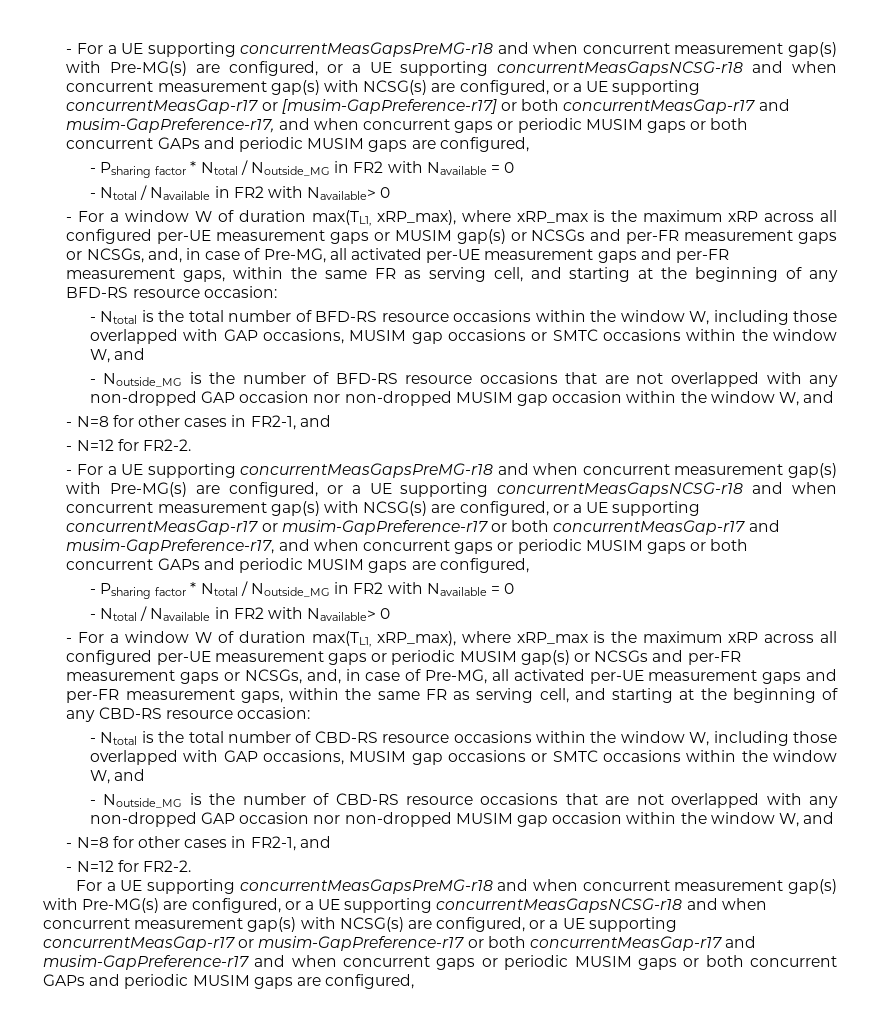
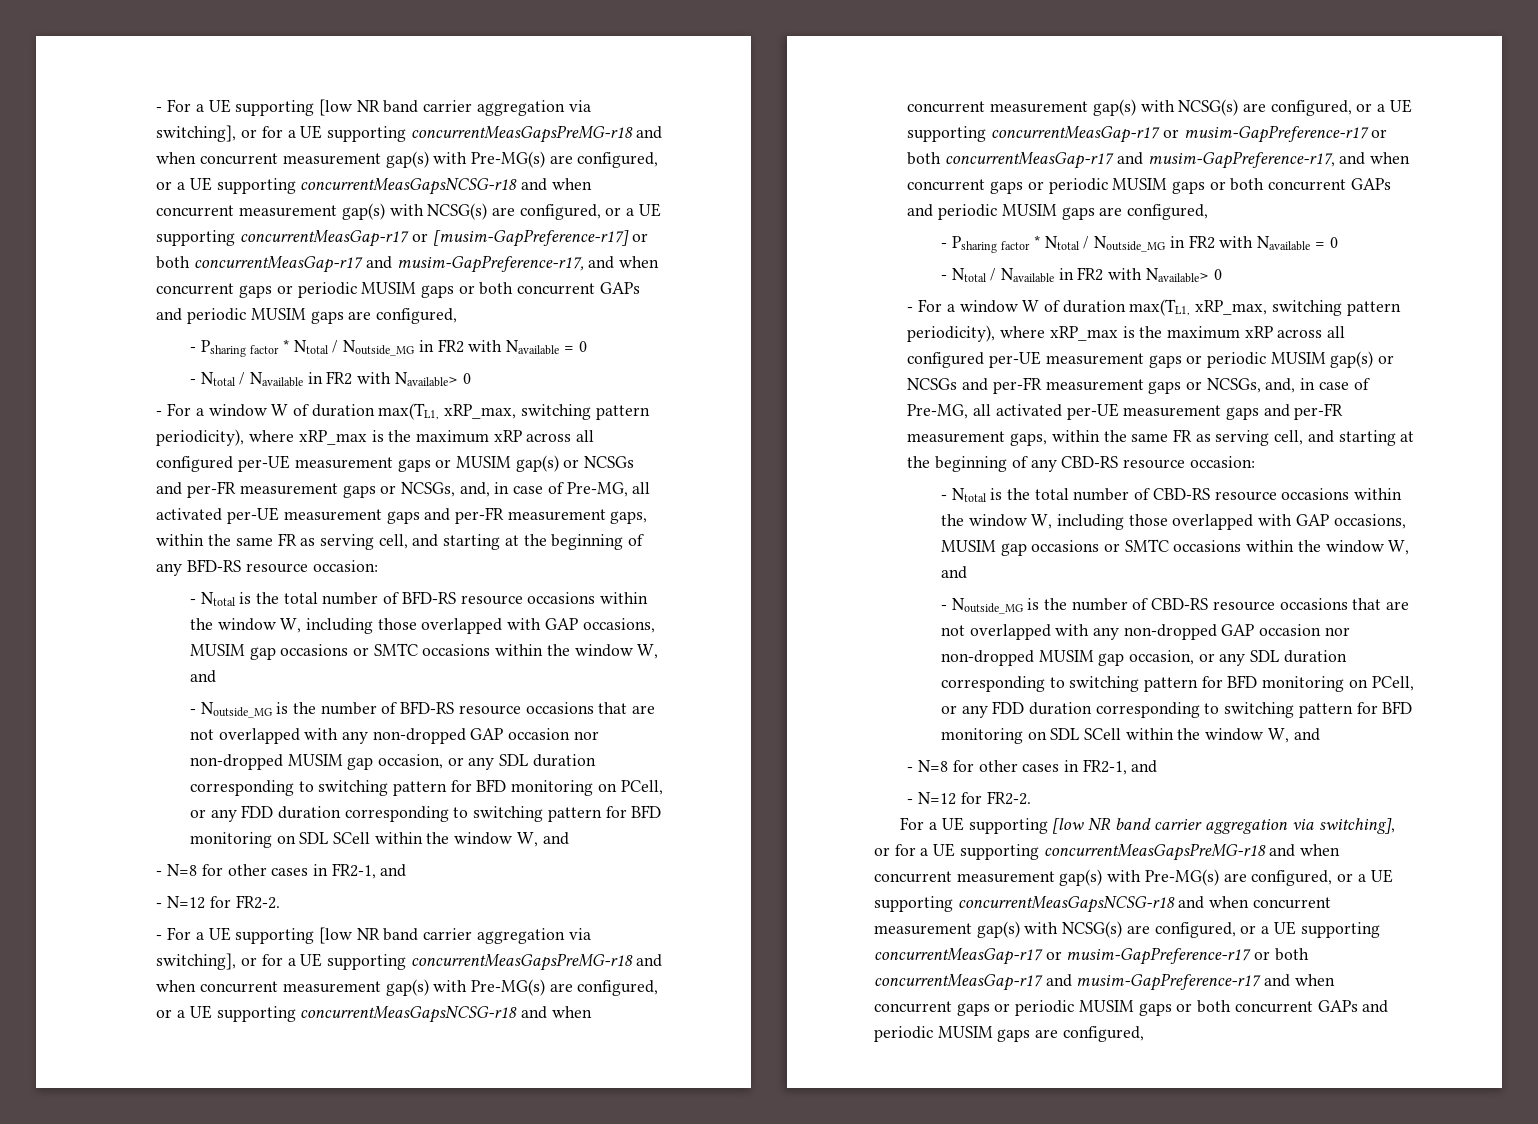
- - For a UE supporting concurrentMeasGapsPreMG-r18 and when concurrent measurement gap(s) with Pre-MG(s) are configured, or a UE supporting concurrentMeasGapsNCSG-r18 and when concurrent measurement gap(s) with NCSG(s) are configured, or a UE supporting concurrentMeasGap-r17 or [musim-GapPreference-r17] or both concurrentMeasGap-r17 and musim-GapPreference-r17, and when concurrent gaps or periodic MUSIM gaps or both concurrent GAPs and periodic MUSIM gaps are configured,
+ - For a UE supporting [low NR band carrier aggregation via switching], or for a UE supporting concurrentMeasGapsPreMG-r18 and when concurrent measurement gap(s) with Pre-MG(s) are configured, or a UE supporting concurrentMeasGapsNCSG-r18 and when concurrent measurement gap(s) with NCSG(s) are configured, or a UE supporting concurrentMeasGap-r17 or [musim-GapPreference-r17] or both concurrentMeasGap-r17 and musim-GapPreference-r17, and when concurrent gaps or periodic MUSIM gaps or both concurrent GAPs and periodic MUSIM gaps are configured,
- - For a window W of duration max(TL1, xRP_max), where xRP_max is the maximum xRP across all configured per-UE measurement gaps or MUSIM gap(s) or NCSGs and per-FR measurement gaps or NCSGs, and, in case of Pre-MG, all activated per-UE measurement gaps and per-FR measurement gaps, within the same FR as serving cell, and starting at the beginning of any BFD-RS resource occasion:
+ - For a window W of duration max(TL1, xRP_max, switching pattern periodicity), where xRP_max is the maximum xRP across all configured per-UE measurement gaps or MUSIM gap(s) or NCSGs and per-FR measurement gaps or NCSGs, and, in case of Pre-MG, all activated per-UE measurement gaps and per-FR measurement gaps, within the same FR as serving cell, and starting at the beginning of any BFD-RS resource occasion:
- - Noutside_MG is the number of BFD-RS resource occasions that are not overlapped with any non-dropped GAP occasion nor non-dropped MUSIM gap occasion within the window W, and
+ - Noutside_MG is the number of BFD-RS resource occasions that are not overlapped with any non-dropped GAP occasion nor non-dropped MUSIM gap occasion, or any SDL duration corresponding to switching pattern for BFD monitoring on PCell, or any FDD duration corresponding to switching pattern for BFD monitoring on SDL SCell within the window W, and
- - For a UE supporting concurrentMeasGapsPreMG-r18 and when concurrent measurement gap(s) with Pre-MG(s) are configured, or a UE supporting concurrentMeasGapsNCSG-r18 and when concurrent measurement gap(s) with NCSG(s) are configured, or a UE supporting concurrentMeasGap-r17 or musim-GapPreference-r17 or both concurrentMeasGap-r17 and musim-GapPreference-r17, and when concurrent gaps or periodic MUSIM gaps or both concurrent GAPs and periodic MUSIM gaps are configured,
+ - For a UE supporting [low NR band carrier aggregation via switching], or for a UE supporting concurrentMeasGapsPreMG-r18 and when concurrent measurement gap(s) with Pre-MG(s) are configured, or a UE supporting concurrentMeasGapsNCSG-r18 and when concurrent measurement gap(s) with NCSG(s) are configured, or a UE supporting concurrentMeasGap-r17 or musim-GapPreference-r17 or both concurrentMeasGap-r17 and musim-GapPreference-r17, and when concurrent gaps or periodic MUSIM gaps or both concurrent GAPs and periodic MUSIM gaps are configured,
- - For a window W of duration max(TL1, xRP_max), where xRP_max is the maximum xRP across all configured per-UE measurement gaps or periodic MUSIM gap(s) or NCSGs and per-FR measurement gaps or NCSGs, and, in case of Pre-MG, all activated per-UE measurement gaps and per-FR measurement gaps, within the same FR as serving cell, and starting at the beginning of any CBD-RS resource occasion:
+ - For a window W of duration max(TL1, xRP_max, switching pattern periodicity), where xRP_max is the maximum xRP across all configured per-UE measurement gaps or periodic MUSIM gap(s) or NCSGs and per-FR measurement gaps or NCSGs, and, in case of Pre-MG, all activated per-UE measurement gaps and per-FR measurement gaps, within the same FR as serving cell, and starting at the beginning of any CBD-RS resource occasion:
- - Noutside_MG is the number of CBD-RS resource occasions that are not overlapped with any non-dropped GAP occasion nor non-dropped MUSIM gap occasion within the window W, and
+ - Noutside_MG is the number of CBD-RS resource occasions that are not overlapped with any non-dropped GAP occasion nor non-dropped MUSIM gap occasion, or any SDL duration corresponding to switching pattern for BFD monitoring on PCell, or any FDD duration corresponding to switching pattern for BFD monitoring on SDL SCell within the window W, and
- For a UE supporting concurrentMeasGapsPreMG-r18 and when concurrent measurement gap(s) with Pre-MG(s) are configured, or a UE supporting concurrentMeasGapsNCSG-r18 and when concurrent measurement gap(s) with NCSG(s) are configured, or a UE supporting concurrentMeasGap-r17 or musim-GapPreference-r17 or both concurrentMeasGap-r17 and musim-GapPreference-r17 and when concurrent gaps or periodic MUSIM gaps or both concurrent GAPs and periodic MUSIM gaps are configured,
+ For a UE supporting [low NR band carrier aggregation via switching], or for a UE supporting concurrentMeasGapsPreMG-r18 and when concurrent measurement gap(s) with Pre-MG(s) are configured, or a UE supporting concurrentMeasGapsNCSG-r18 and when concurrent measurement gap(s) with NCSG(s) are configured, or a UE supporting concurrentMeasGap-r17 or musim-GapPreference-r17 or both concurrentMeasGap-r17 and musim-GapPreference-r17 and when concurrent gaps or periodic MUSIM gaps or both concurrent GAPs and periodic MUSIM gaps are configured,

